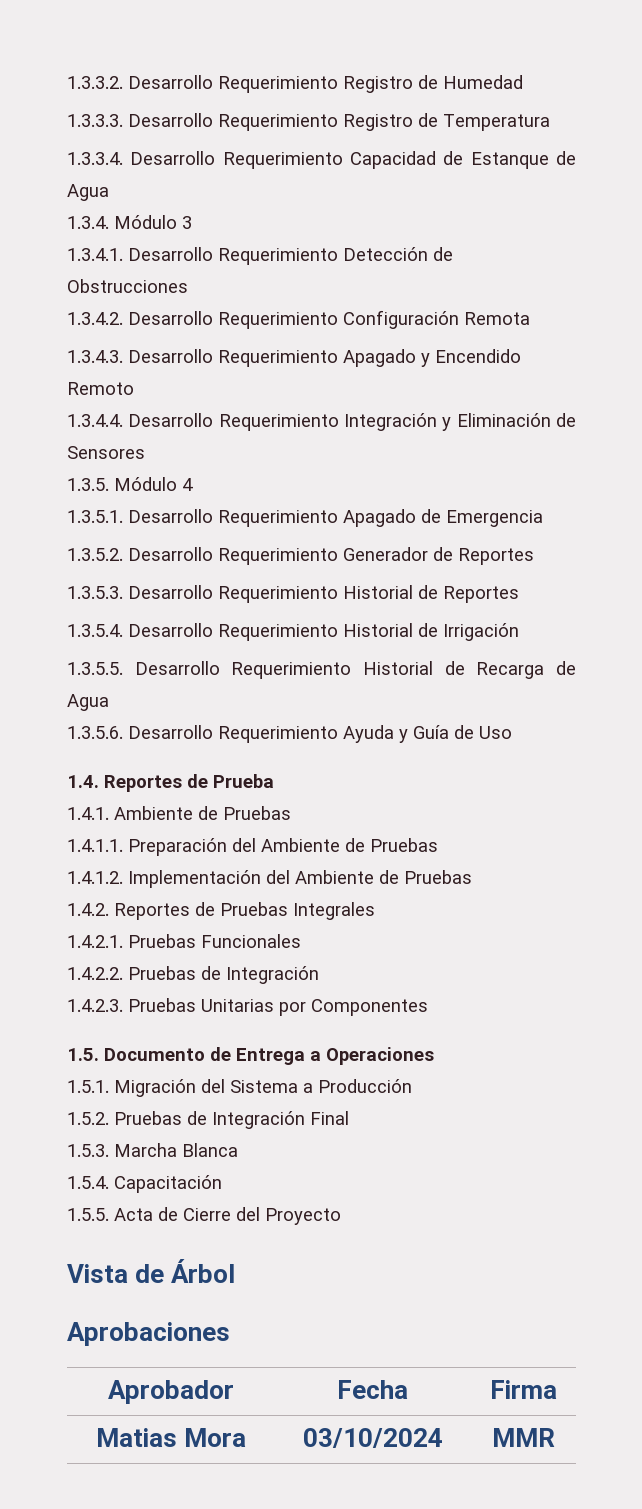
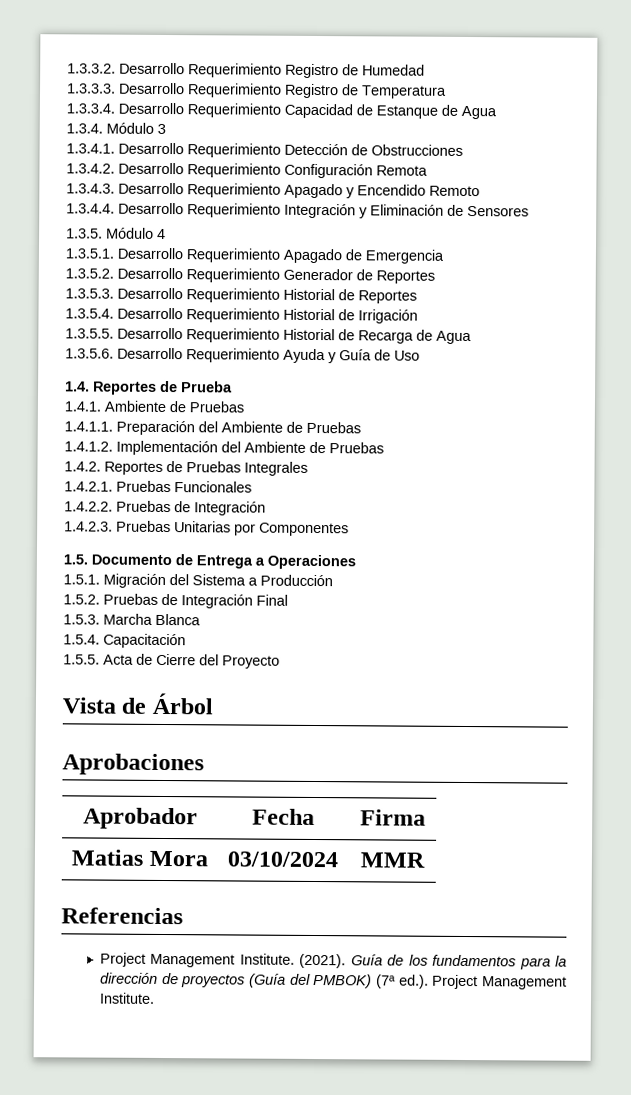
+ Referencias
+ Project Management Institute. (2021). Guía de los fundamentos para la dirección de proyectos (Guía del PMBOK) (7ª ed.). Project Management Institute.

